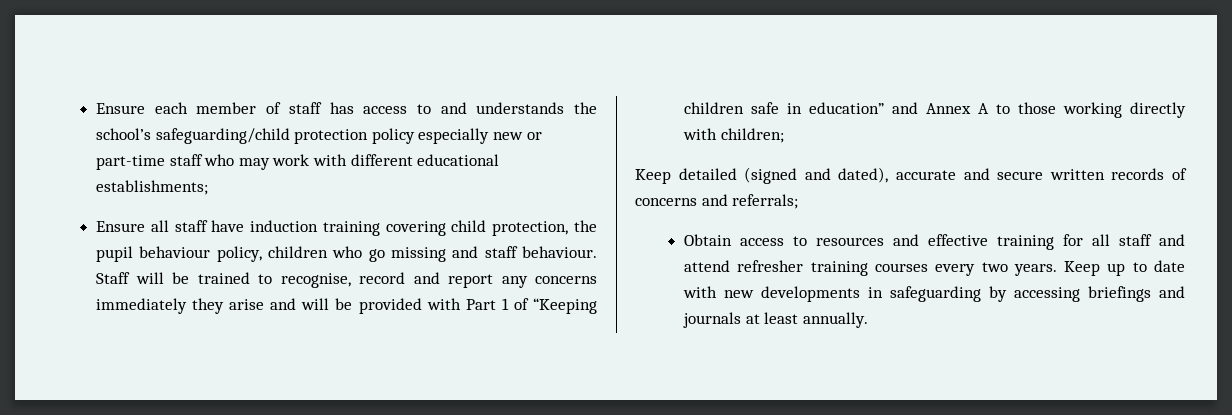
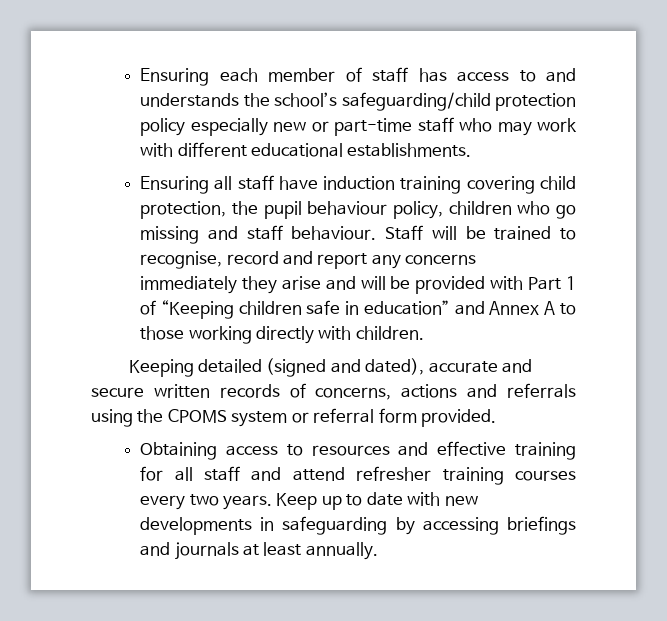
- Ensure each member of staff has access to and understands the school’s safeguarding/child protection policy especially new or part-time staff who may work with different educational establishments;
- Ensure all staff have induction training covering child protection, the pupil behaviour policy, children who go missing and staff behaviour.
+ Ensuring each member of staff has access to and understands the school’s safeguarding/child protection policy especially new or part-time staff who may work with different educational establishments.
+ Ensuring all staff have induction training covering child protection, the pupil behaviour policy, children who go missing and staff behaviour.
- Staff will be trained to recognise, record and report any concerns immediately they arise and will be provided with Part 1 of “Keeping children safe in education” and Annex A to those working directly with children;
- Keep detailed (signed and dated), accurate and secure written records of concerns and referrals;
- Obtain access to resources and effective training for all staff and attend refresher training courses every two years.
+ Staff will be trained to recognise, record and report any concerns immediately they arise and will be provided with Part 1 of “Keeping children safe in education” and Annex A to those working directly with children.
+ Keeping detailed (signed and dated), accurate and secure written records of concerns, actions and referrals using the CPOMS system or referral form provided.
+ Obtaining access to resources and effective training for all staff and attend refresher training courses every two years.

